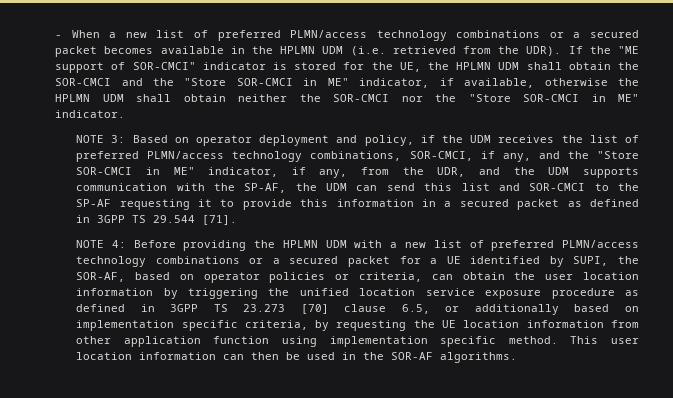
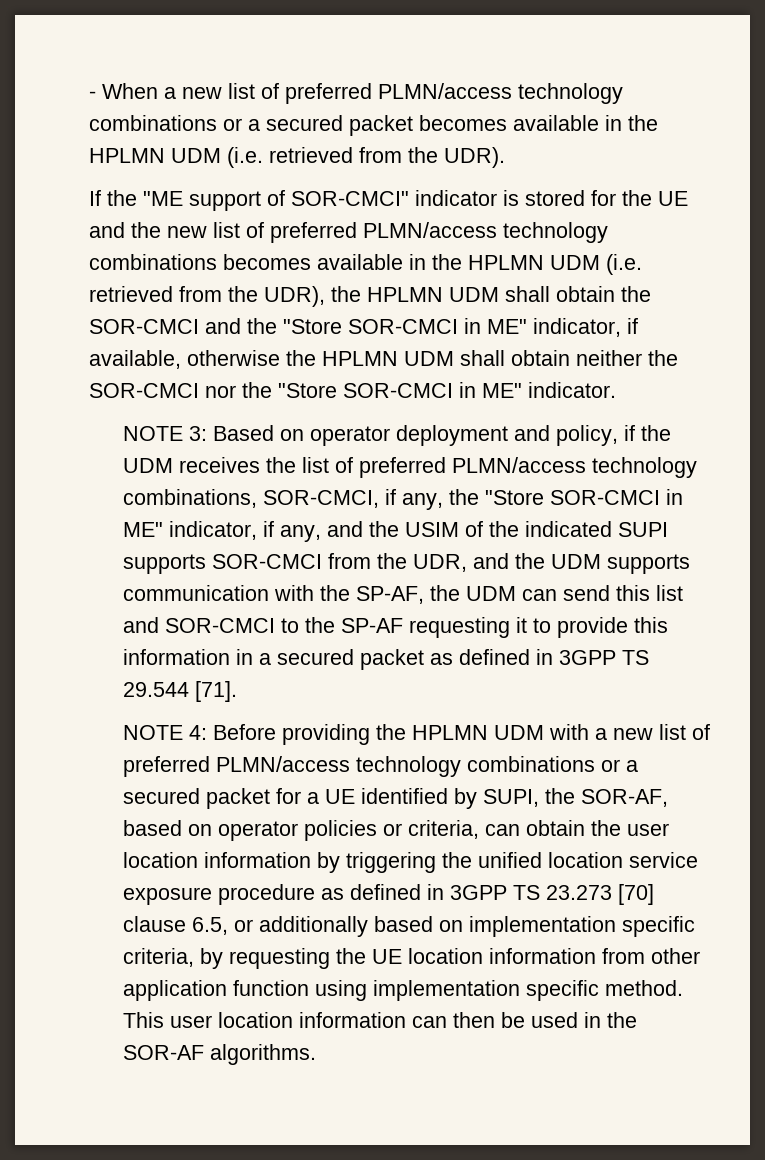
- - When a new list of preferred PLMN/access technology combinations or a secured packet becomes available in the HPLMN UDM (i.e. retrieved from the UDR). If the "ME support of SOR-CMCI" indicator is stored for the UE, the HPLMN UDM shall obtain the SOR-CMCI and the "Store SOR-CMCI in ME" indicator, if available, otherwise the HPLMN UDM shall obtain neither the SOR-CMCI nor the "Store SOR-CMCI in ME" indicator.
+ - When a new list of preferred PLMN/access technology combinations or a secured packet becomes available in the HPLMN UDM (i.e. retrieved from the UDR).
+ If the "ME support of SOR-CMCI" indicator is stored for the UE and the new list of preferred PLMN/access technology combinations becomes available in the HPLMN UDM (i.e. retrieved from the UDR), the HPLMN UDM shall obtain the SOR-CMCI and the "Store SOR-CMCI in ME" indicator, if available, otherwise the HPLMN UDM shall obtain neither the SOR-CMCI nor the "Store SOR-CMCI in ME" indicator.
- Based on operator deployment and policy, if the UDM receives the list of preferred PLMN/access technology combinations, SOR-CMCI, if any, and the "Store SOR-CMCI in ME" indicator, if any, from the UDR, and the UDM supports communication with the SP-AF, the UDM can send this list and SOR-CMCI to the SP-AF requesting it to provide this information in a secured packet as defined in 3GPP TS 29.544 [71].
+ Based on operator deployment and policy, if the UDM receives the list of preferred PLMN/access technology combinations, SOR-CMCI, if any, the "Store SOR-CMCI in ME" indicator, if any, and the USIM of the indicated SUPI supports SOR-CMCI from the UDR, and the UDM supports communication with the SP-AF, the UDM can send this list and SOR-CMCI to the SP-AF requesting it to provide this information in a secured packet as defined in 3GPP TS 29.544 [71].

